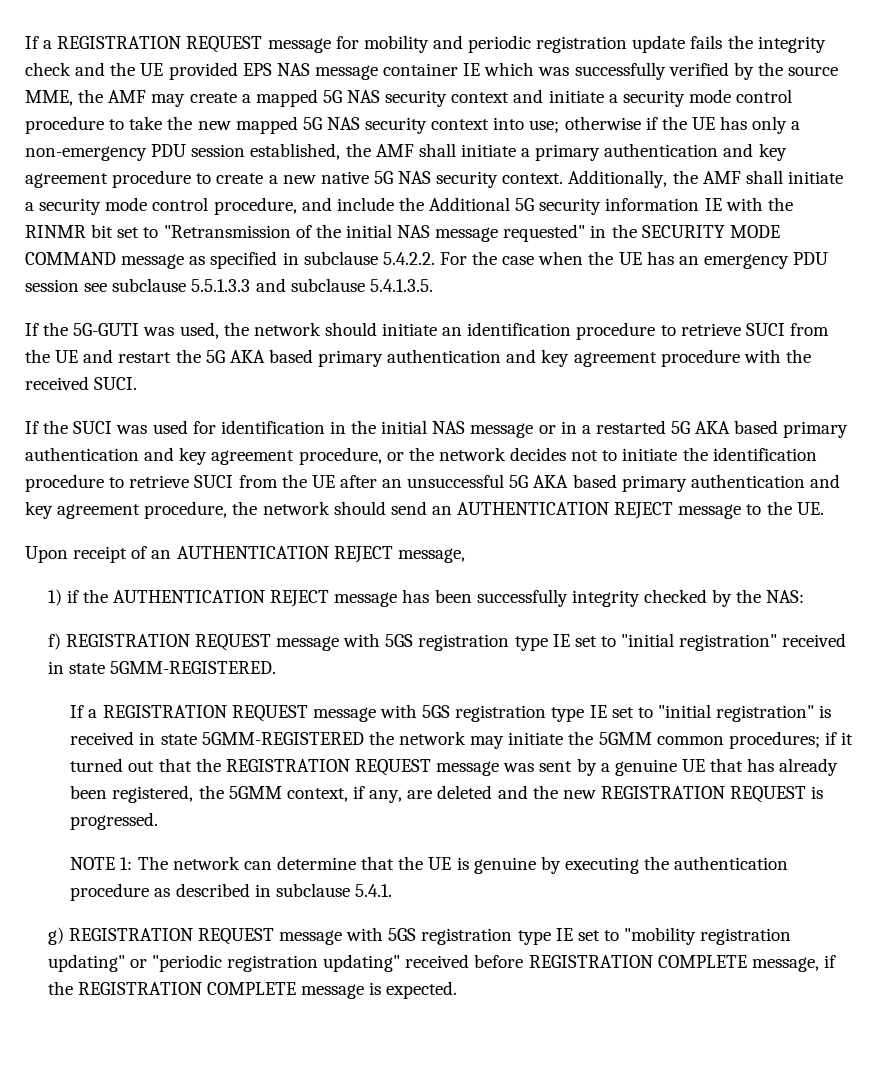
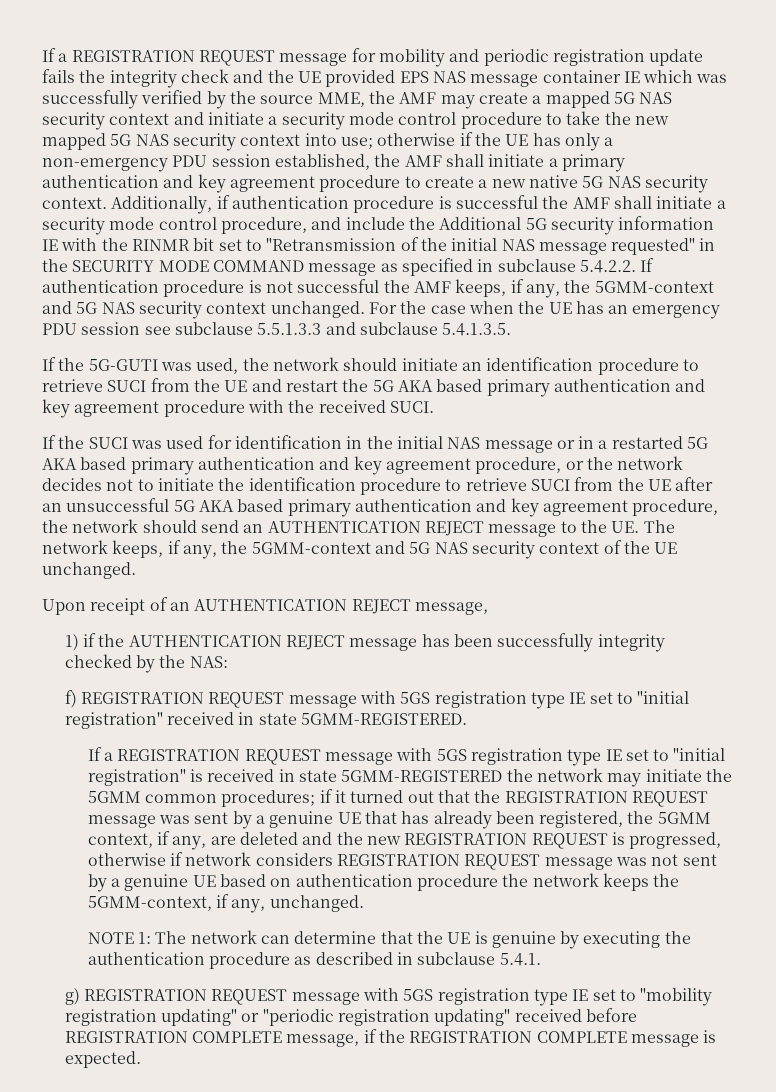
- Additionally, the AMF shall initiate a security mode control procedure, and include the Additional 5G security information IE with the RINMR bit set to "Retransmission of the initial NAS message requested" in the SECURITY MODE COMMAND message as specified in subclause 5.4.2.2. For the case when the UE has an emergency PDU session see subclause 5.5.1.3.3 and subclause 5.4.1.3.5.
+ Additionally, if authentication procedure is successful the AMF shall initiate a security mode control procedure, and include the Additional 5G security information IE with the RINMR bit set to "Retransmission of the initial NAS message requested" in the SECURITY MODE COMMAND message as specified in subclause 5.4.2.2. If authentication procedure is not successful the AMF keeps, if any, the 5GMM-context and 5G NAS security context unchanged. For the case when the UE has an emergency PDU session see subclause 5.5.1.3.3 and subclause 5.4.1.3.5.
- If the SUCI was used for identification in the initial NAS message or in a restarted 5G AKA based primary authentication and key agreement procedure, or the network decides not to initiate the identification procedure to retrieve SUCI from the UE after an unsuccessful 5G AKA based primary authentication and key agreement procedure, the network should send an AUTHENTICATION REJECT message to the UE.
+ If the SUCI was used for identification in the initial NAS message or in a restarted 5G AKA based primary authentication and key agreement procedure, or the network decides not to initiate the identification procedure to retrieve SUCI from the UE after an unsuccessful 5G AKA based primary authentication and key agreement procedure, the network should send an AUTHENTICATION REJECT message to the UE. The network keeps, if any, the 5GMM-context and 5G NAS security context of the UE unchanged.
- If a REGISTRATION REQUEST message with 5GS registration type IE set to "initial registration" is received in state 5GMM-REGISTERED the network may initiate the 5GMM common procedures; if it turned out that the REGISTRATION REQUEST message was sent by a genuine UE that has already been registered, the 5GMM context, if any, are deleted and the new REGISTRATION REQUEST is progressed.
+ If a REGISTRATION REQUEST message with 5GS registration type IE set to "initial registration" is received in state 5GMM-REGISTERED the network may initiate the 5GMM common procedures; if it turned out that the REGISTRATION REQUEST message was sent by a genuine UE that has already been registered, the 5GMM context, if any, are deleted and the new REGISTRATION REQUEST is progressed, otherwise if network considers REGISTRATION REQUEST message was not sent by a genuine UE based on authentication procedure the network keeps the 5GMM-context, if any, unchanged.

